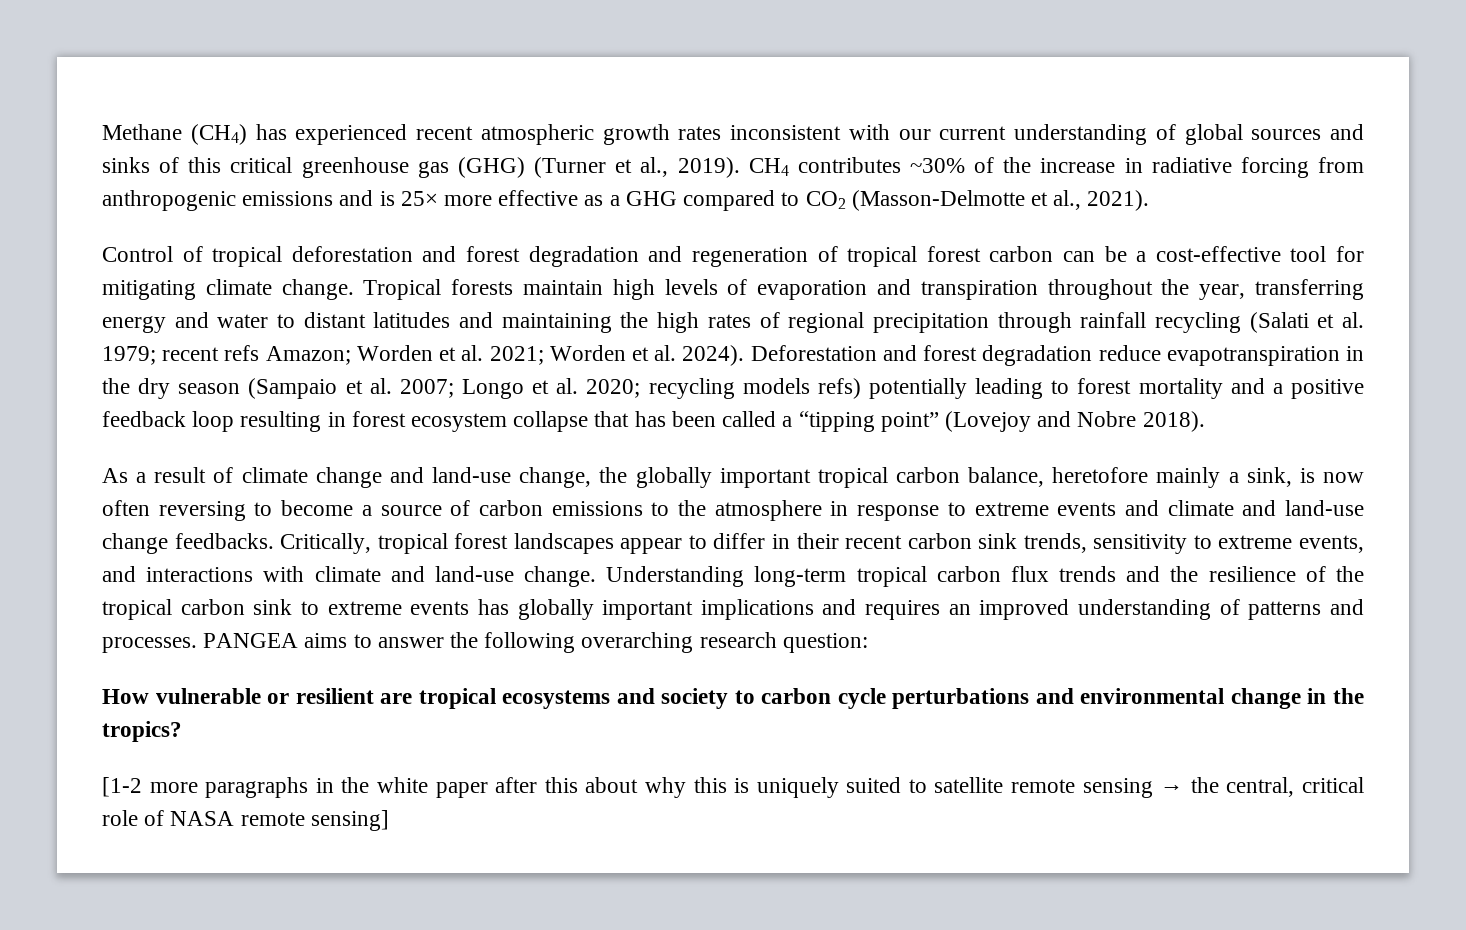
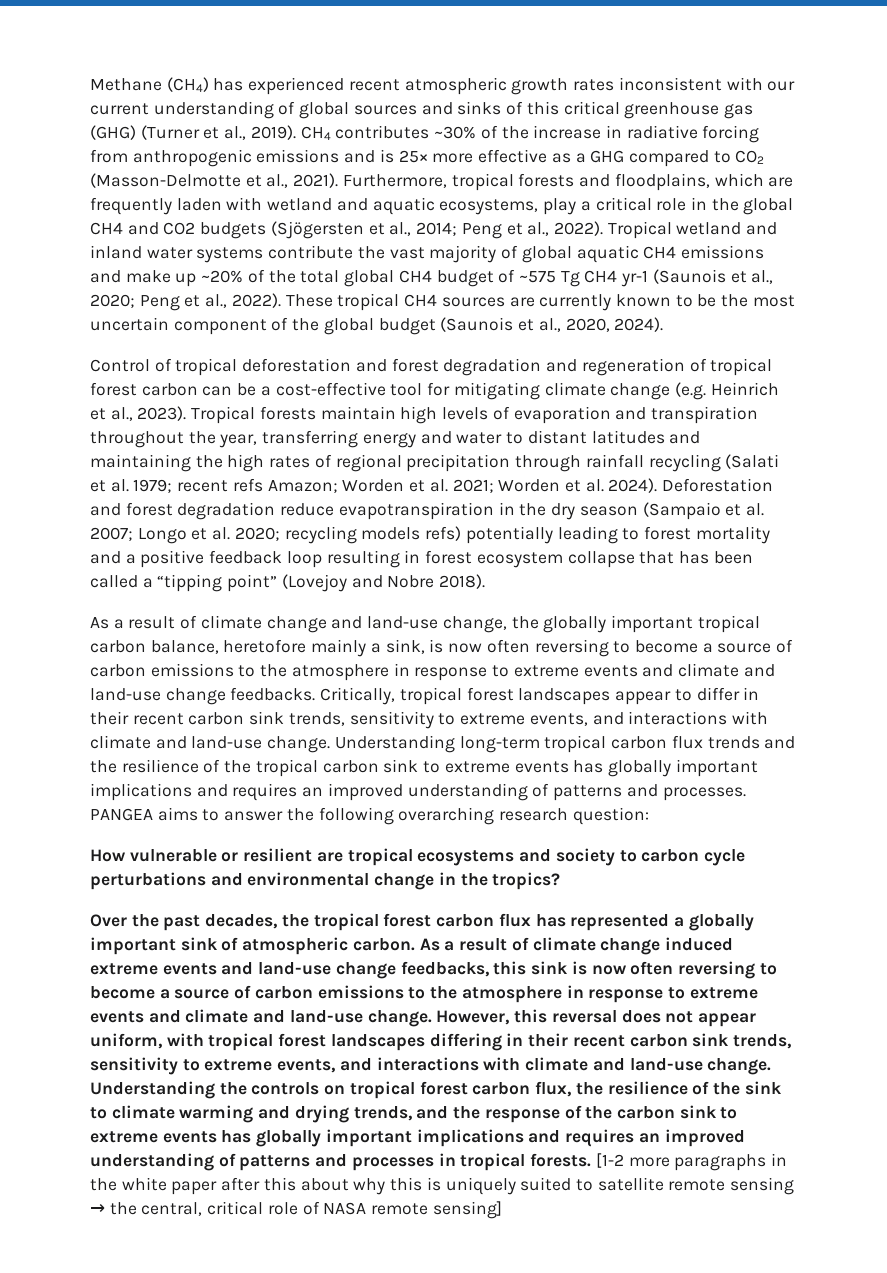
+ Furthermore, tropical forests and floodplains, which are frequently laden with wetland and aquatic ecosystems, play a critical role in the global CH4 and CO2 budgets (Sjögersten et al., 2014; Peng et al., 2022). Tropical wetland and inland water systems contribute the vast majority of global aquatic CH4 emissions and make up ~20% of the total global CH4 budget of ~575 Tg CH4 yr-1 (Saunois et al., 2020; Peng et al., 2022). These tropical CH4 sources are currently known to be the most uncertain component of the global budget (Saunois et al., 2020, 2024).
- Control of tropical deforestation and forest degradation and regeneration of tropical forest carbon can be a cost-effective tool for mitigating climate change.
+ Control of tropical deforestation and forest degradation and regeneration of tropical forest carbon can be a cost-effective tool for mitigating climate change (e.g. Heinrich et al., 2023).
+ Over the past decades, the tropical forest carbon flux has represented a globally important sink of atmospheric carbon. As a result of climate change induced extreme events and land-use change feedbacks, this sink is now often reversing to become a source of carbon emissions to the atmosphere in response to extreme events and climate and land-use change. However, this reversal does not appear uniform, with tropical forest landscapes differing in their recent carbon sink trends, sensitivity to extreme events, and interactions with climate and land-use change. Understanding the controls on tropical forest carbon flux, the resilience of the sink to climate warming and drying trends, and the response of the carbon sink to extreme events has globally important implications and requires an improved understanding of patterns and processes in tropical forests.

